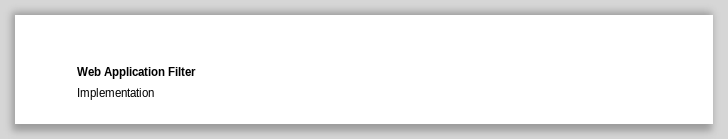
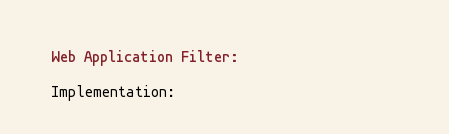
- Web Application Filter
- Implementation
+ Web Application Filter:
+ Implementation:

